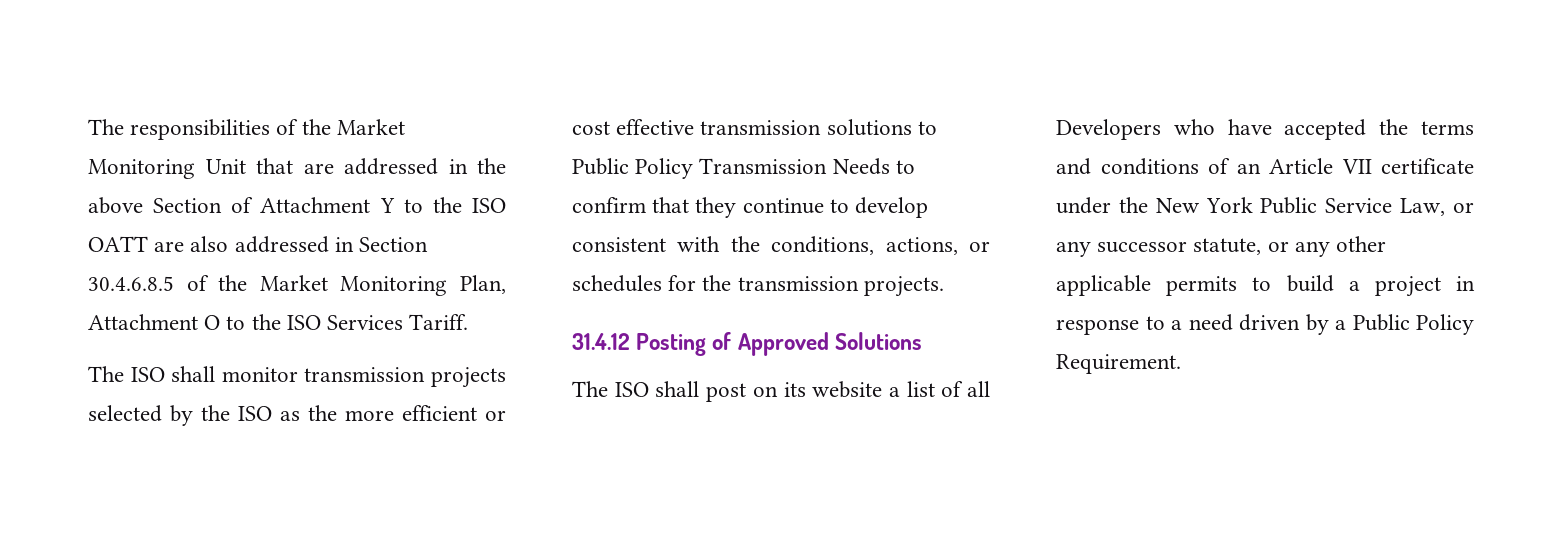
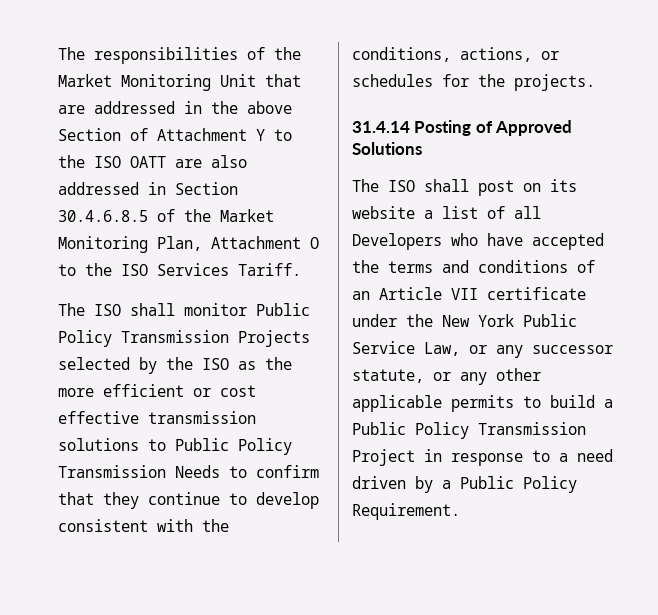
- The ISO shall monitor transmission projects selected by the ISO as the more efficient or cost effective transmission solutions to Public Policy Transmission Needs to confirm that they continue to develop consistent with the conditions, actions, or schedules for the transmission projects.
+ The ISO shall monitor Public Policy Transmission Projects selected by the ISO as the more efficient or cost effective transmission solutions to Public Policy Transmission Needs to confirm that they continue to develop consistent with the conditions, actions, or schedules for the projects.
- 31.4.12 Posting of Approved Solutions
+ 31.4.14 Posting of Approved Solutions
- The ISO shall post on its website a list of all Developers who have accepted the terms and conditions of an Article VII certificate under the New York Public Service Law, or any successor statute, or any other applicable permits to build a project in response to a need driven by a Public Policy Requirement.
+ The ISO shall post on its website a list of all Developers who have accepted the terms and conditions of an Article VII certificate under the New York Public Service Law, or any successor statute, or any other applicable permits to build a Public Policy Transmission Project in response to a need driven by a Public Policy Requirement.

